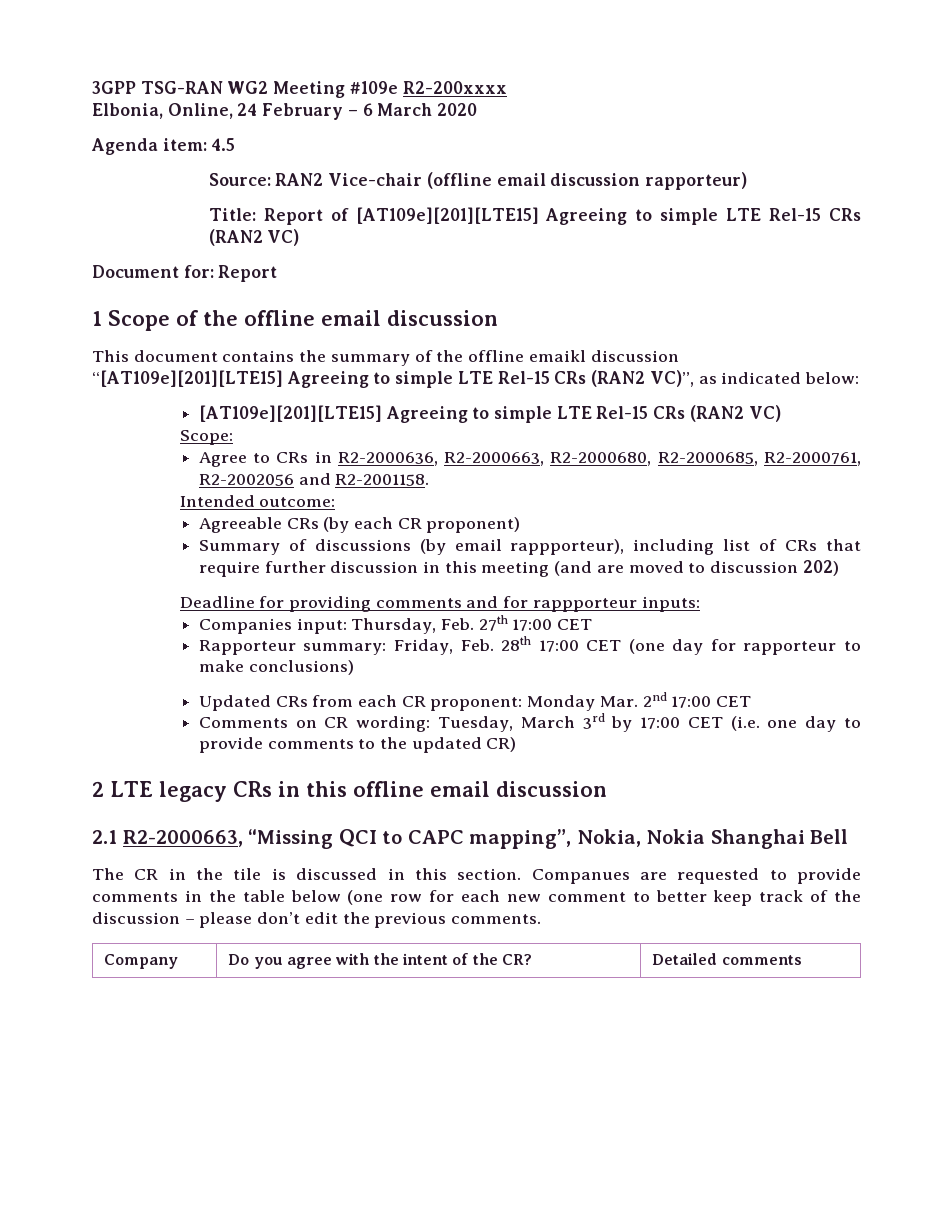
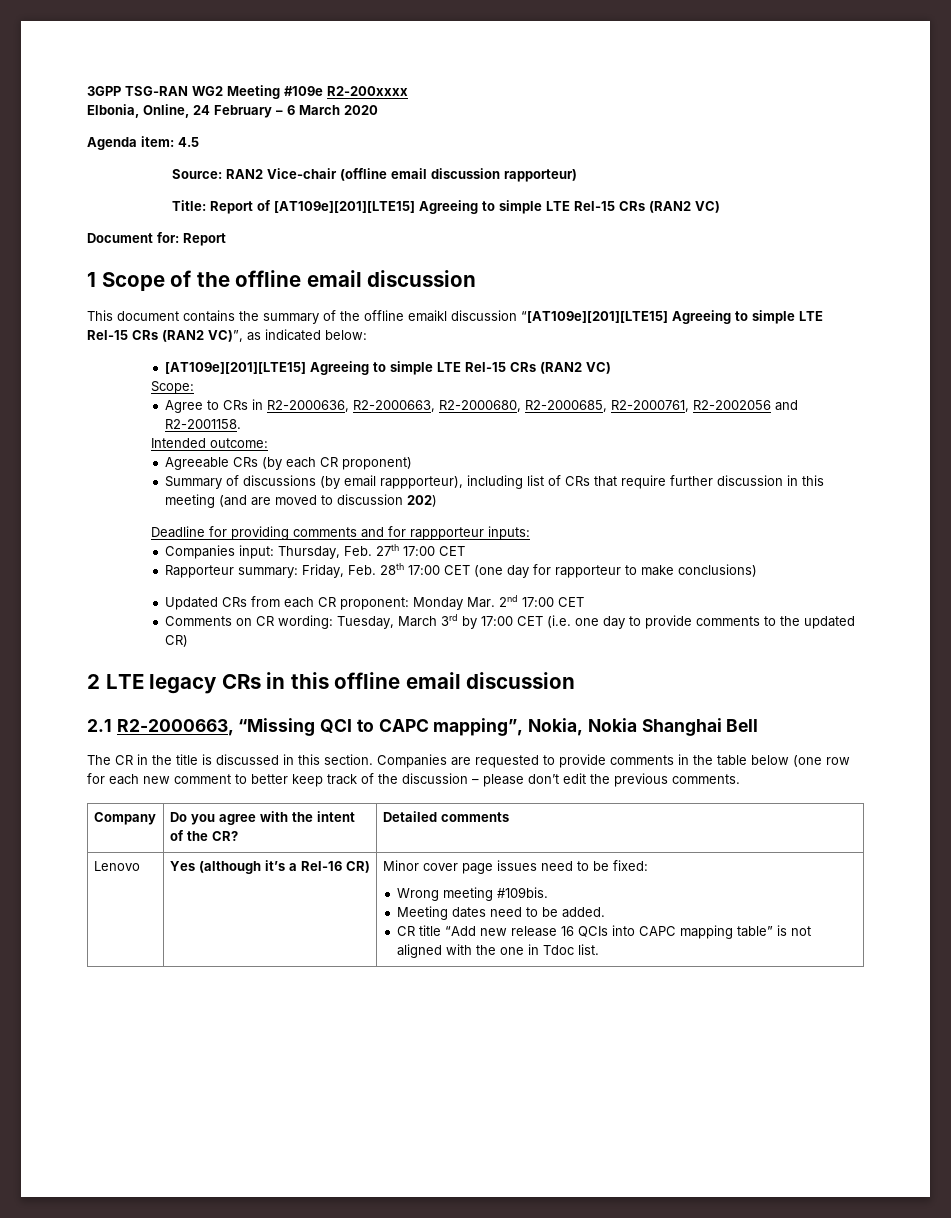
- The CR in the tile is discussed in this section.
+ The CR in the title is discussed in this section.
- Companues are requested to provide comments in the table below (one row for each new comment to better keep track of the discussion – please don’t edit the previous comments.
+ Companies are requested to provide comments in the table below (one row for each new comment to better keep track of the discussion – please don’t edit the previous comments.
+ Lenovo | Yes (although it’s a Rel-16 CR) | Minor cover page issues need to be fixed:
+ Wrong meeting #109bis.
+ Meeting dates need to be added.
+ CR title “Add new release 16 QCIs into CAPC mapping table” is not aligned with the one in Tdoc list.

